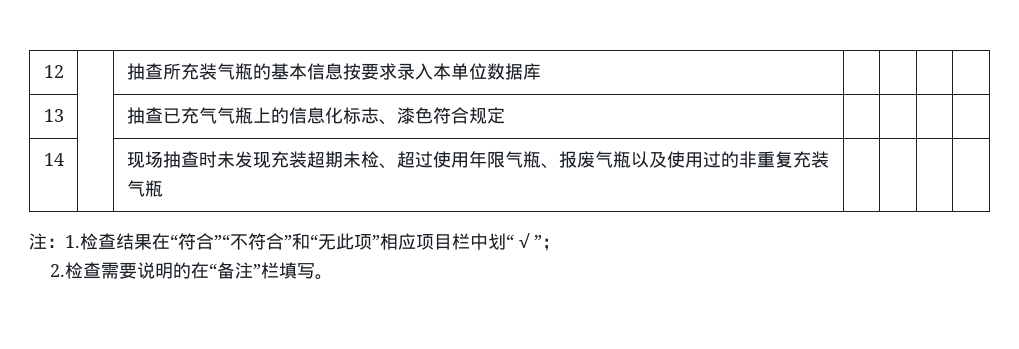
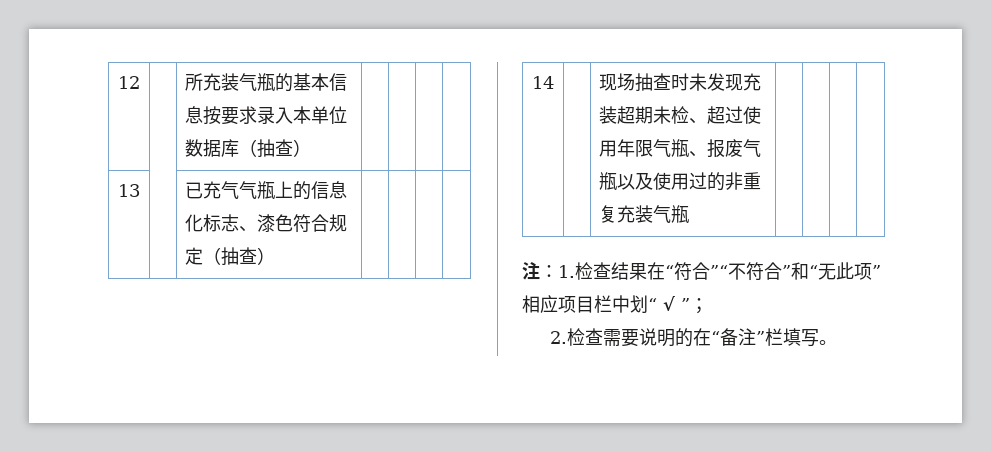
- 12 | | 抽查所充装气瓶的基本信息按要求录入本单位数据库 | | | |
+ 12 | | 所充装气瓶的基本信息按要求录入本单位数据库（抽查） | | | |
- 13 | | 抽查已充气气瓶上的信息化标志、漆色符合规定 | | | |
+ 13 | | 已充气气瓶上的信息化标志、漆色符合规定（抽查） | | | |

